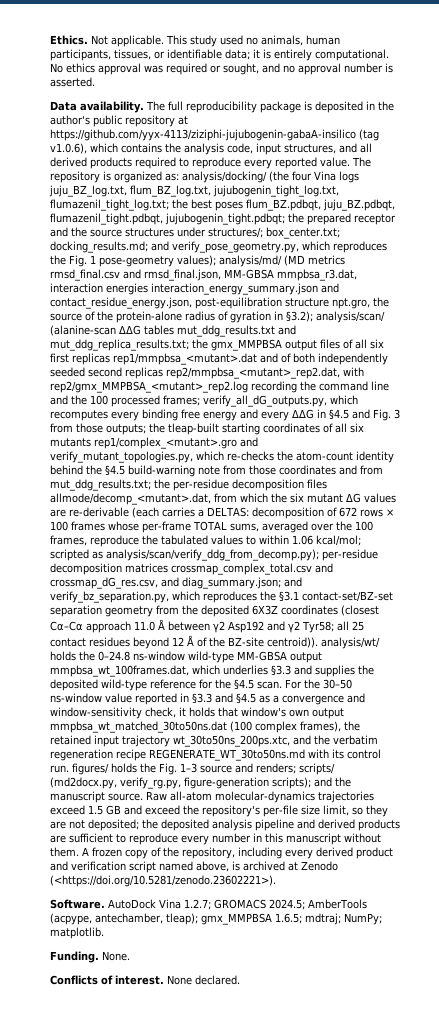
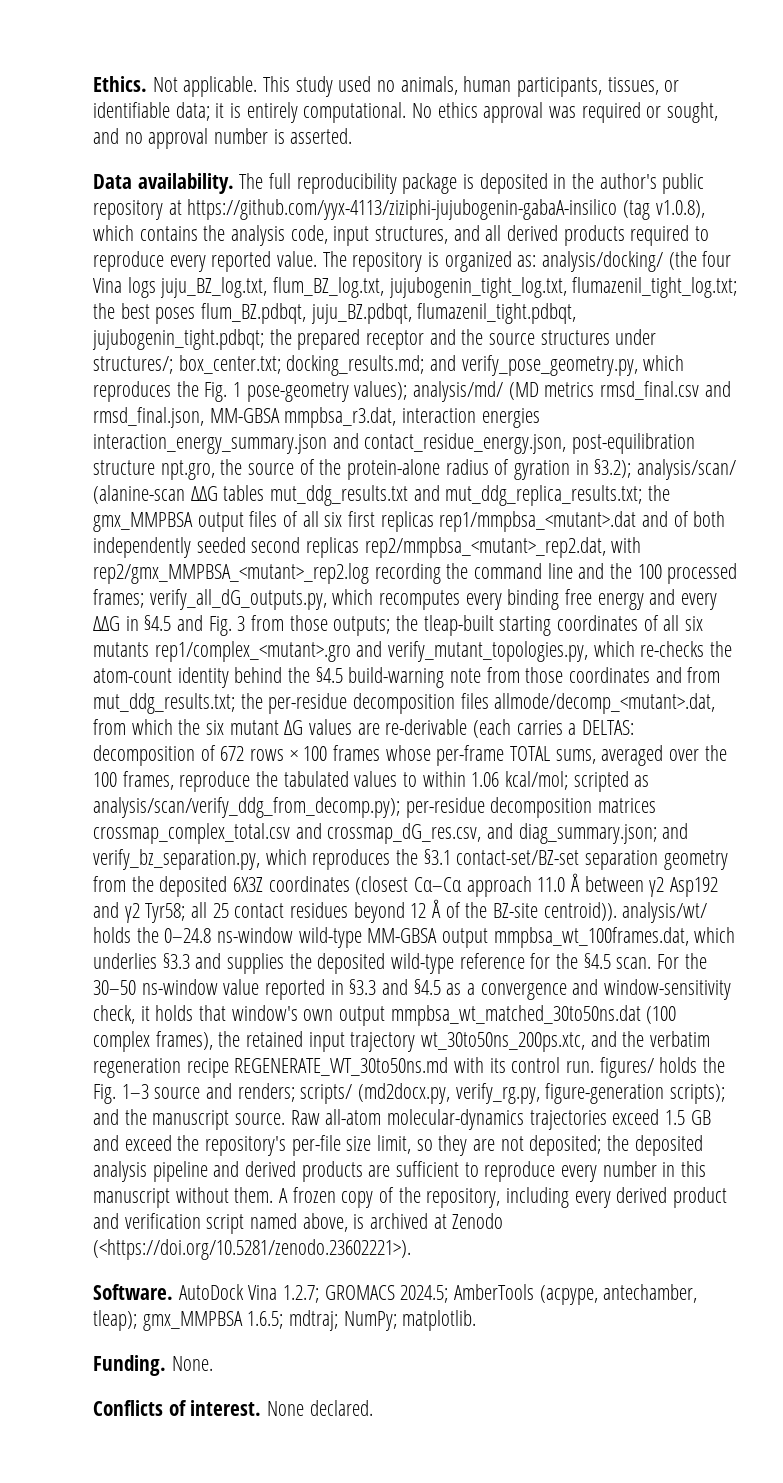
- The full reproducibility package is deposited in the author's public repository at https://github.com/yyx-4113/ziziphi-jujubogenin-gabaA-insilico (tag v1.0.6), which contains the analysis code, input structures, and all derived products required to reproduce every reported value.
+ The full reproducibility package is deposited in the author's public repository at https://github.com/yyx-4113/ziziphi-jujubogenin-gabaA-insilico (tag v1.0.8), which contains the analysis code, input structures, and all derived products required to reproduce every reported value.

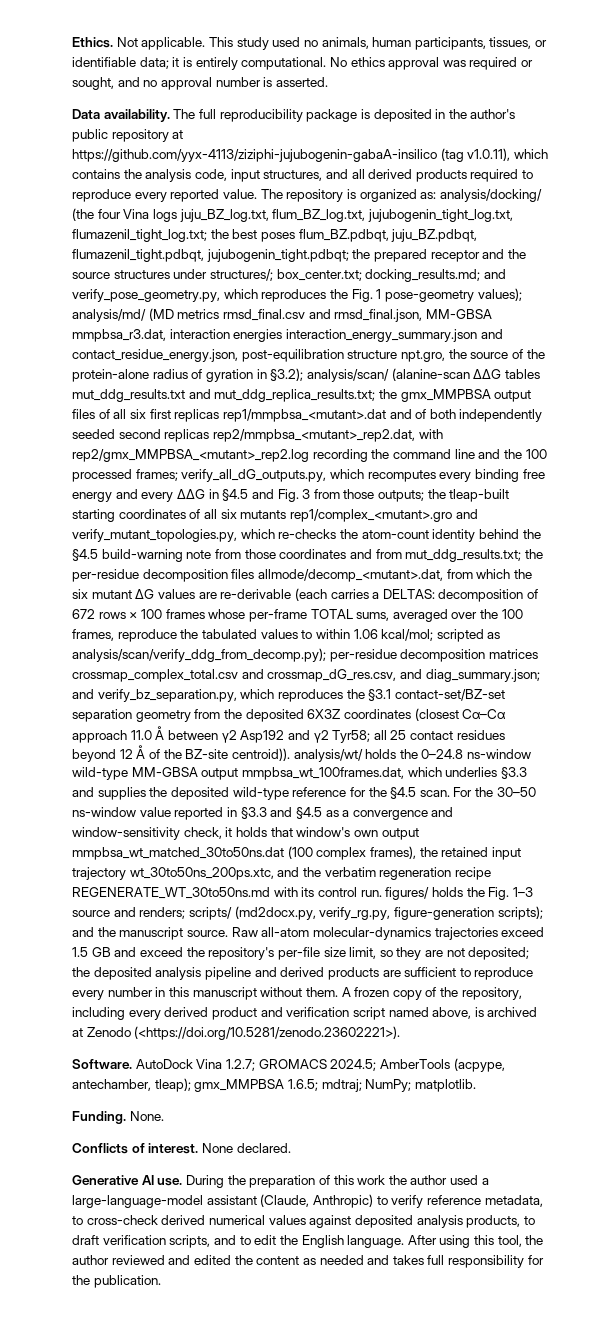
- The full reproducibility package is deposited in the author's public repository at https://github.com/yyx-4113/ziziphi-jujubogenin-gabaA-insilico (tag v1.0.8), which contains the analysis code, input structures, and all derived products required to reproduce every reported value.
+ The full reproducibility package is deposited in the author's public repository at https://github.com/yyx-4113/ziziphi-jujubogenin-gabaA-insilico (tag v1.0.11), which contains the analysis code, input structures, and all derived products required to reproduce every reported value.
+ Generative AI use. During the preparation of this work the author used a large-language-model assistant (Claude, Anthropic) to verify reference metadata, to cross-check derived numerical values against deposited analysis products, to draft verification scripts, and to edit the English language. After using this tool, the author reviewed and edited the content as needed and takes full responsibility for the publication.

